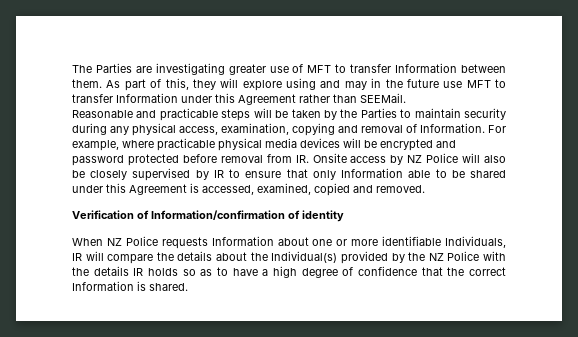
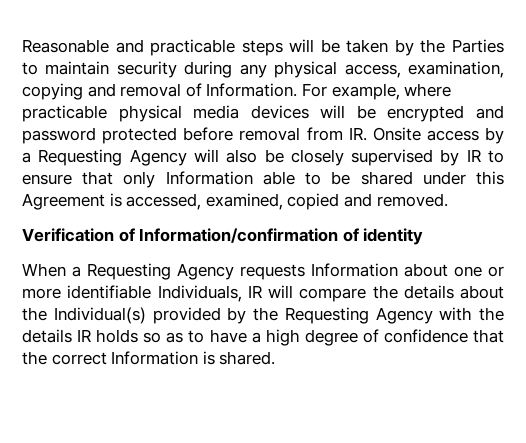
- The Parties are investigating greater use of MFT to transfer Information between them. As part of this, they will explore using and may in the future use MFT to transfer Information under this Agreement rather than SEEMail.
- For example, where practicable physical media devices will be encrypted and password protected before removal from IR. Onsite access by NZ Police will also be closely supervised by IR to ensure that only Information able to be shared under this Agreement is accessed, examined, copied and removed.
+ For example, where practicable physical media devices will be encrypted and password protected before removal from IR. Onsite access by a Requesting Agency will also be closely supervised by IR to ensure that only Information able to be shared under this Agreement is accessed, examined, copied and removed.
- When NZ Police requests Information about one or more identifiable Individuals, IR will compare the details about the Individual(s) provided by the NZ Police with the details IR holds so as to have a high degree of confidence that the correct Information is shared.
+ When a Requesting Agency requests Information about one or more identifiable Individuals, IR will compare the details about the Individual(s) provided by the Requesting Agency with the details IR holds so as to have a high degree of confidence that the correct Information is shared.

